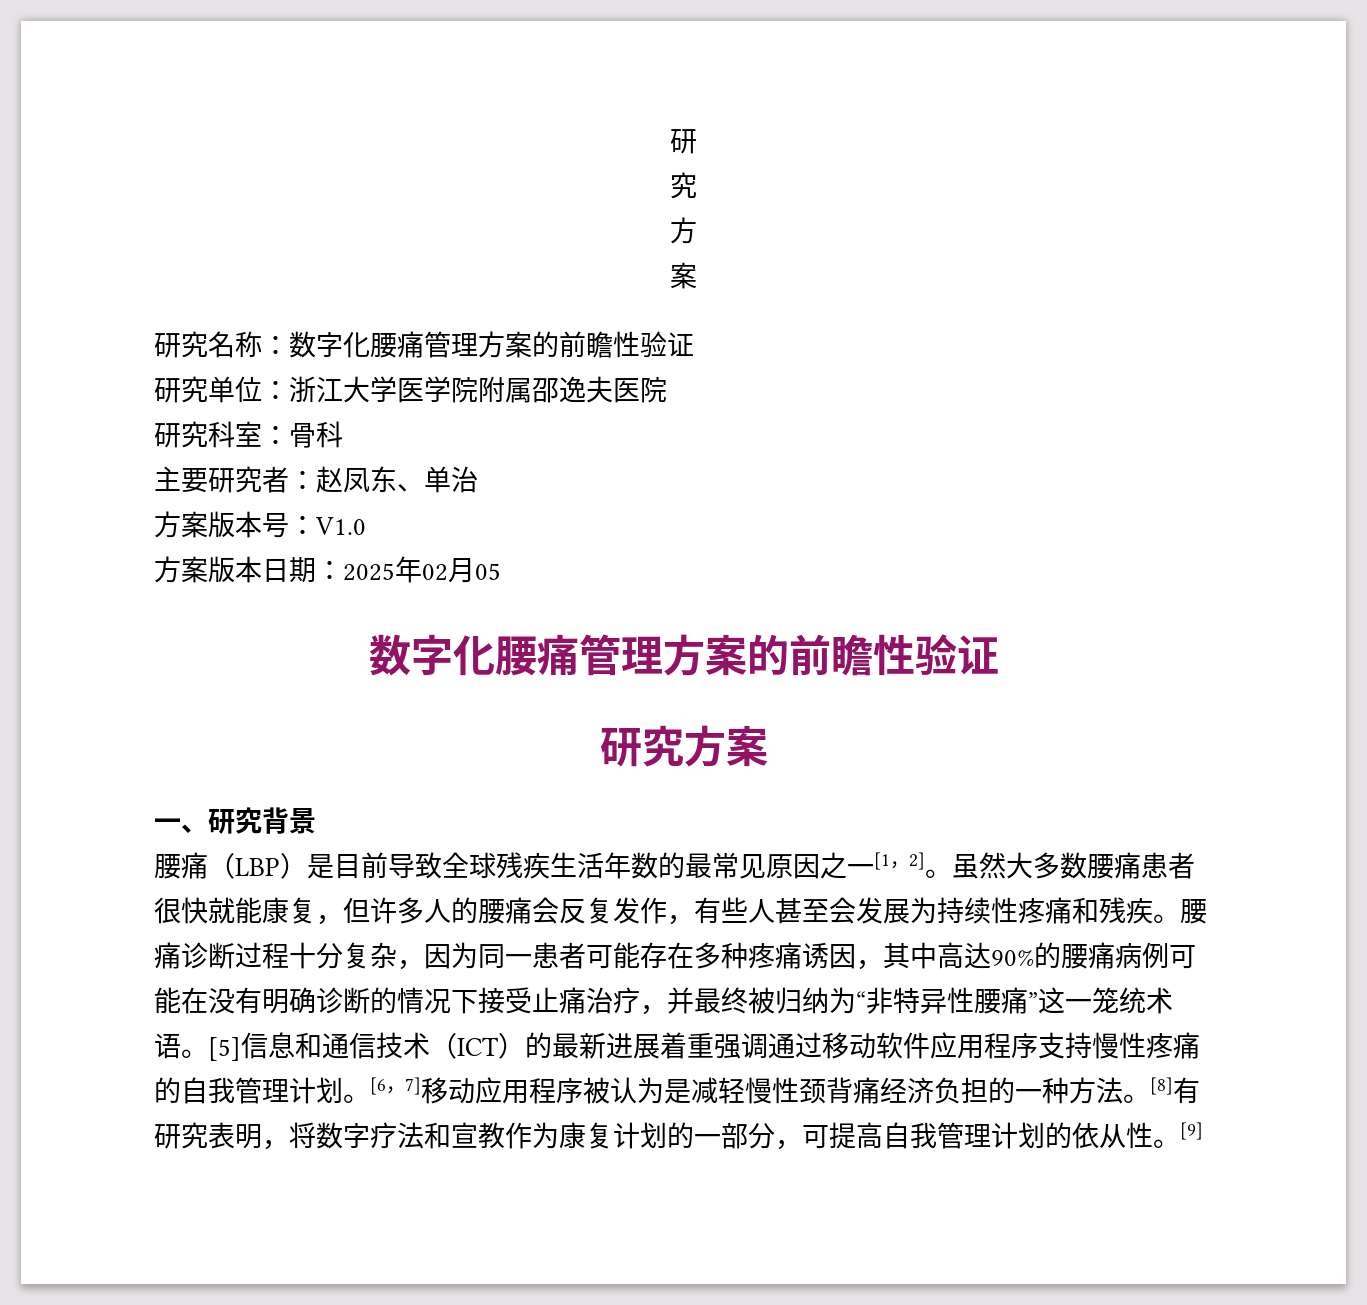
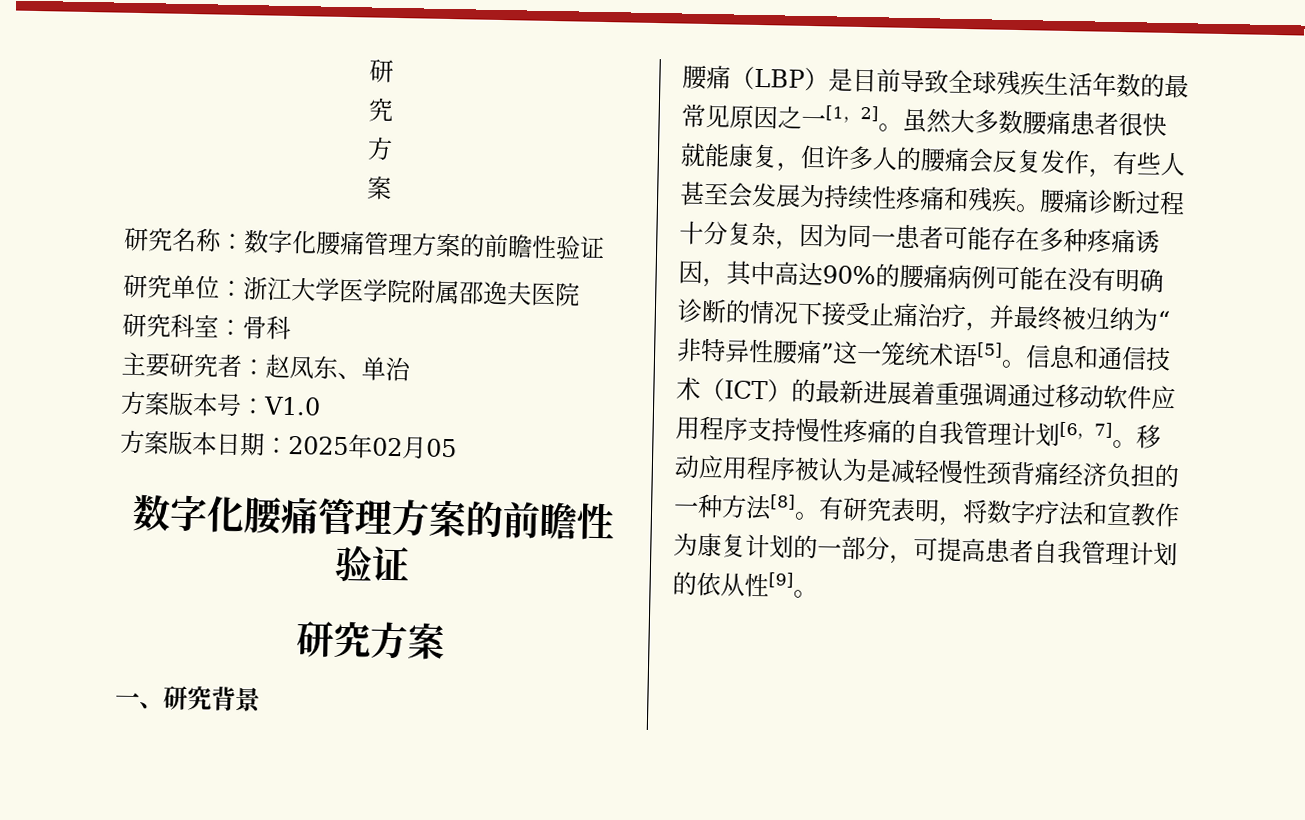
- 腰痛诊断过程十分复杂，因为同一患者可能存在多种疼痛诱因，其中高达90%的腰痛病例可能在没有明确诊断的情况下接受止痛治疗，并最终被归纳为“非特异性腰痛”这一笼统术语。[5]信息和通信技术（ICT）的最新进展着重强调通过移动软件应用程序支持慢性疼痛的自我管理计划。[6，7]移动应用程序被认为是减轻慢性颈背痛经济负担的一种方法。[8]有研究表明，将数字疗法和宣教作为康复计划的一部分，可提高自我管理计划的依从性。[9]
+ 腰痛诊断过程十分复杂，因为同一患者可能存在多种疼痛诱因，其中高达90%的腰痛病例可能在没有明确诊断的情况下接受止痛治疗，并最终被归纳为“非特异性腰痛”这一笼统术语[5]。信息和通信技术（ICT）的最新进展着重强调通过移动软件应用程序支持慢性疼痛的自我管理计划[6，7]。移动应用程序被认为是减轻慢性颈背痛经济负担的一种方法[8]。有研究表明，将数字疗法和宣教作为康复计划的一部分，可提高患者自我管理计划的依从性[9]。

